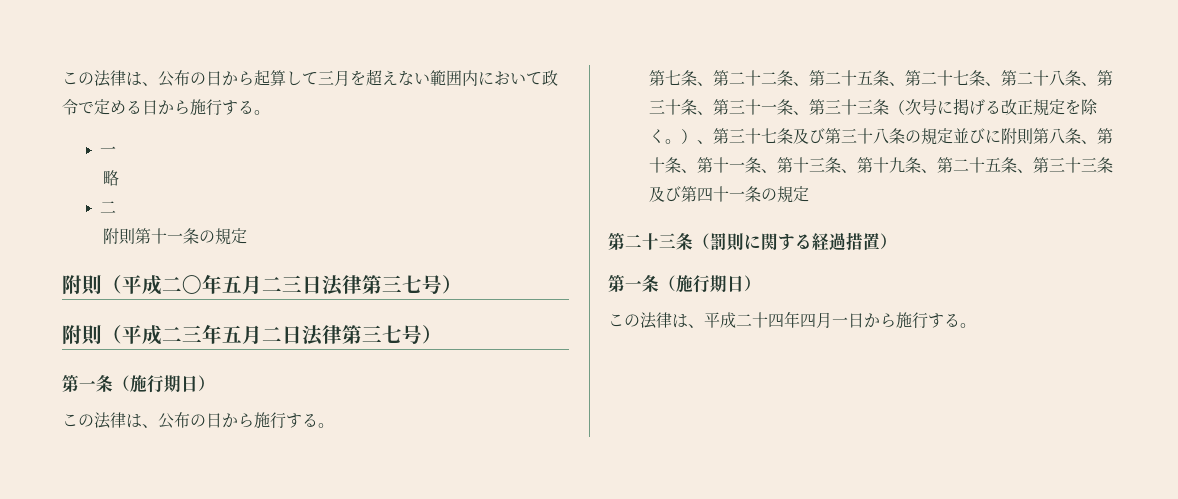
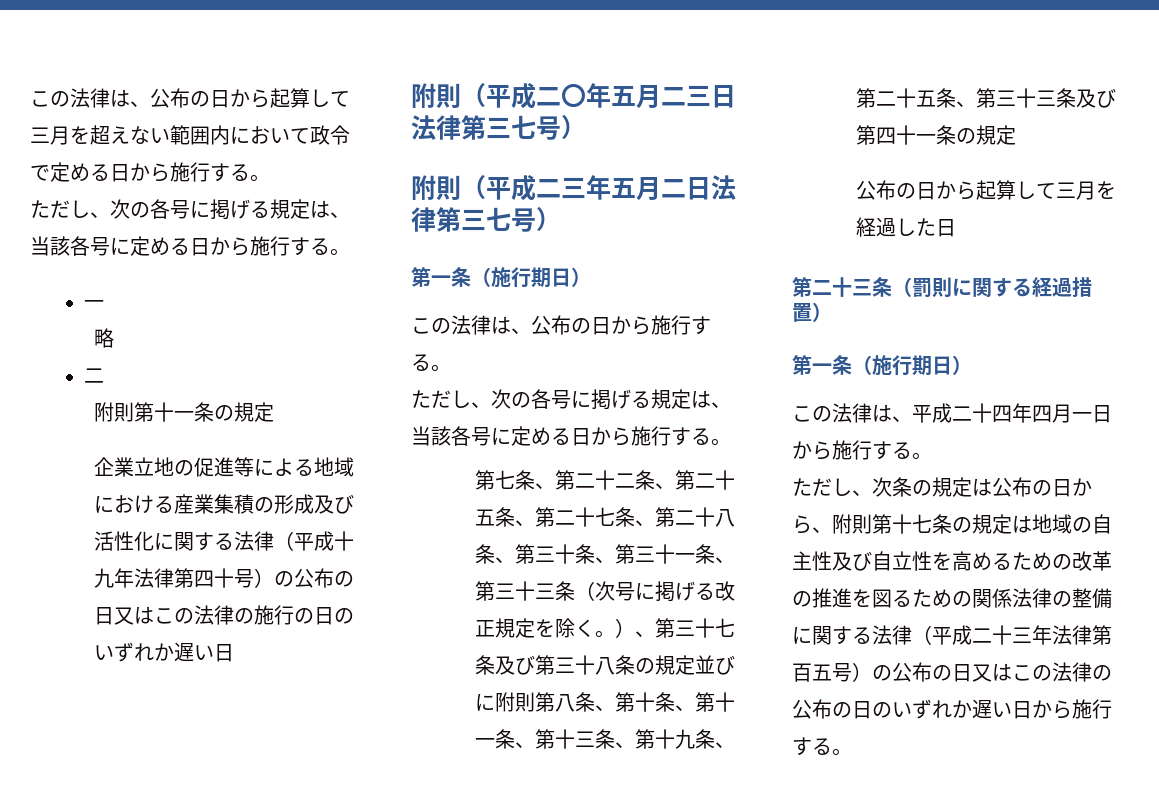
  この法律は、公布の日から起算して三月を超えない範囲内において政令で定める日から施行する。
+ ただし、次の各号に掲げる規定は、当該各号に定める日から施行する。
+ 企業立地の促進等による地域における産業集積の形成及び活性化に関する法律（平成十九年法律第四十号）の公布の日又はこの法律の施行の日のいずれか遅い日
  この法律は、公布の日から施行する。
+ ただし、次の各号に掲げる規定は、当該各号に定める日から施行する。
+ 公布の日から起算して三月を経過した日
+ ただし、次条の規定は公布の日から、附則第十七条の規定は地域の自主性及び自立性を高めるための改革の推進を図るための関係法律の整備に関する法律（平成二十三年法律第百五号）の公布の日又はこの法律の公布の日のいずれか遅い日から施行する。

